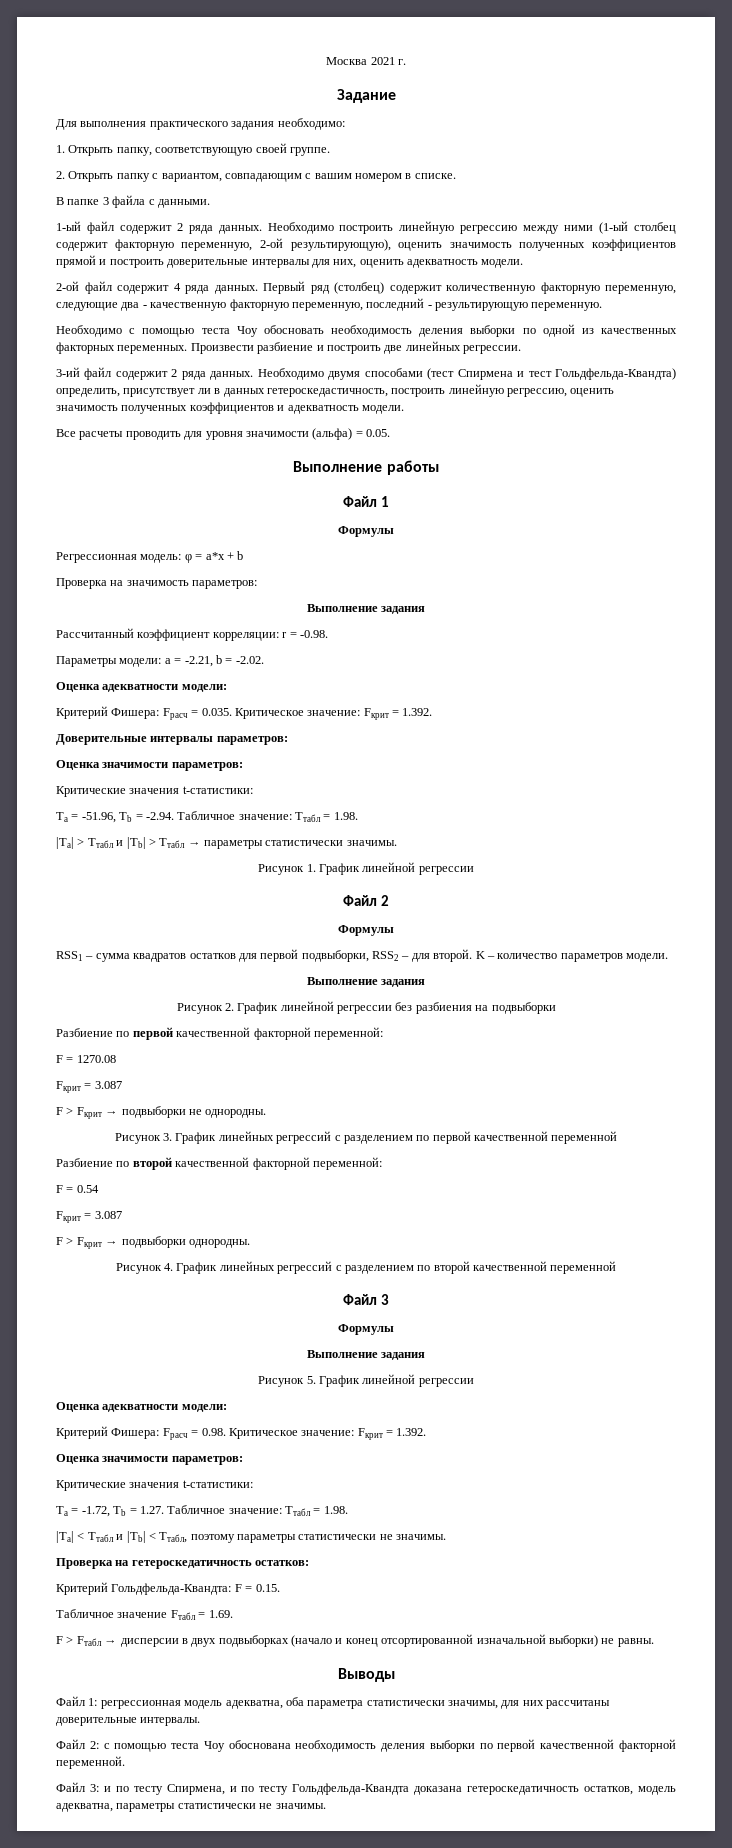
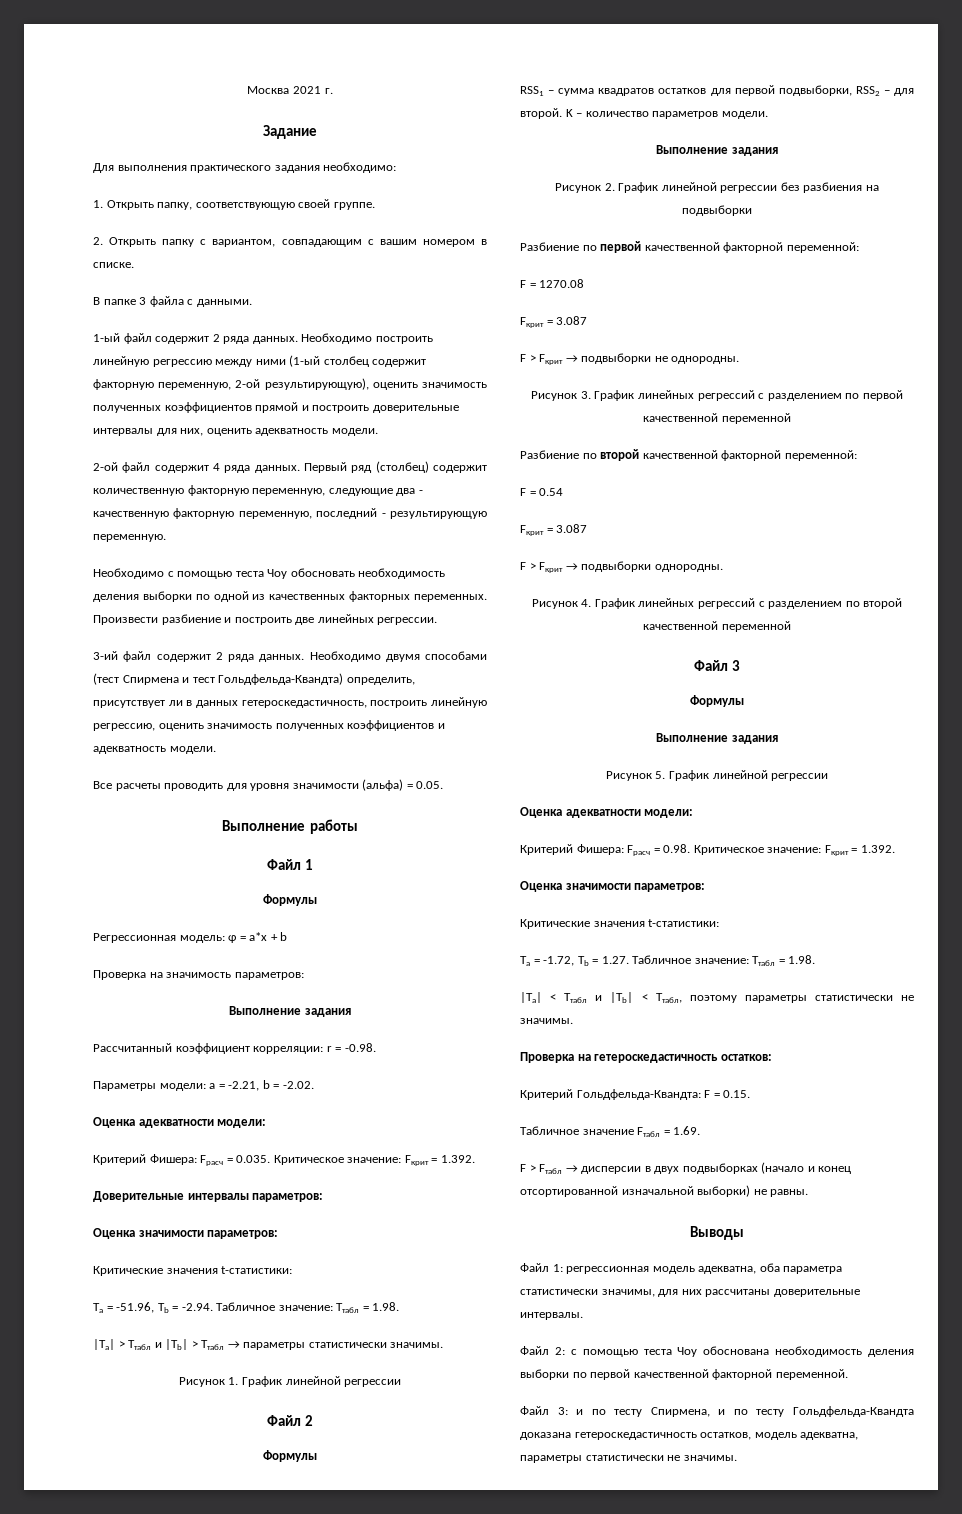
- Проверка на гетероскедатичность остатков:
+ Проверка на гетероскедастичность остатков:
- Файл 3: и по тесту Спирмена, и по тесту Гольдфельда-Квандта доказана гетероскедатичность остатков, модель адекватна, параметры статистически не значимы.
+ Файл 3: и по тесту Спирмена, и по тесту Гольдфельда-Квандта доказана гетероскедастичность остатков, модель адекватна, параметры статистически не значимы.

